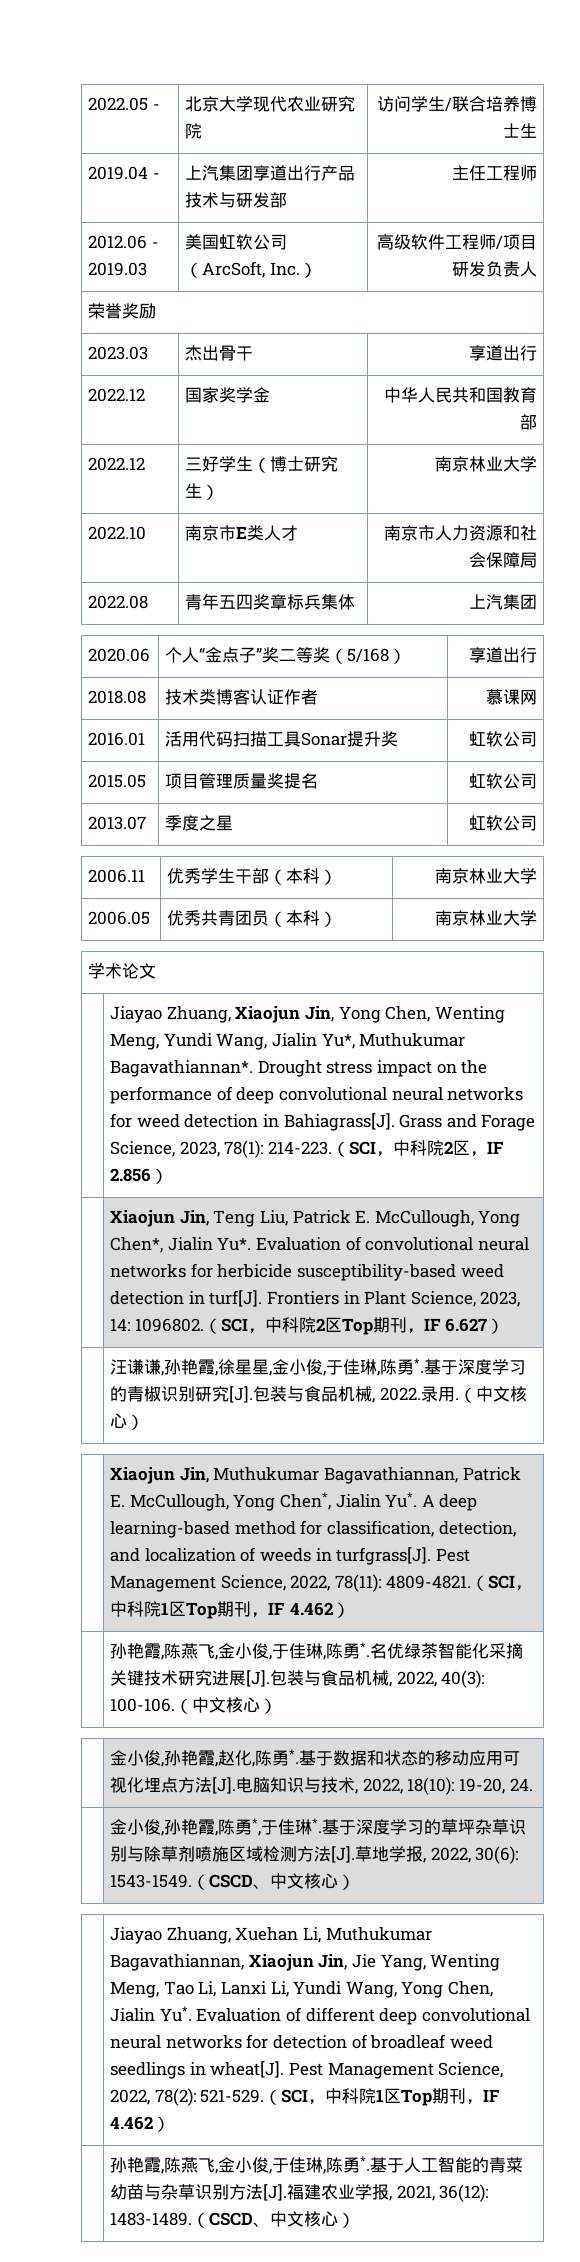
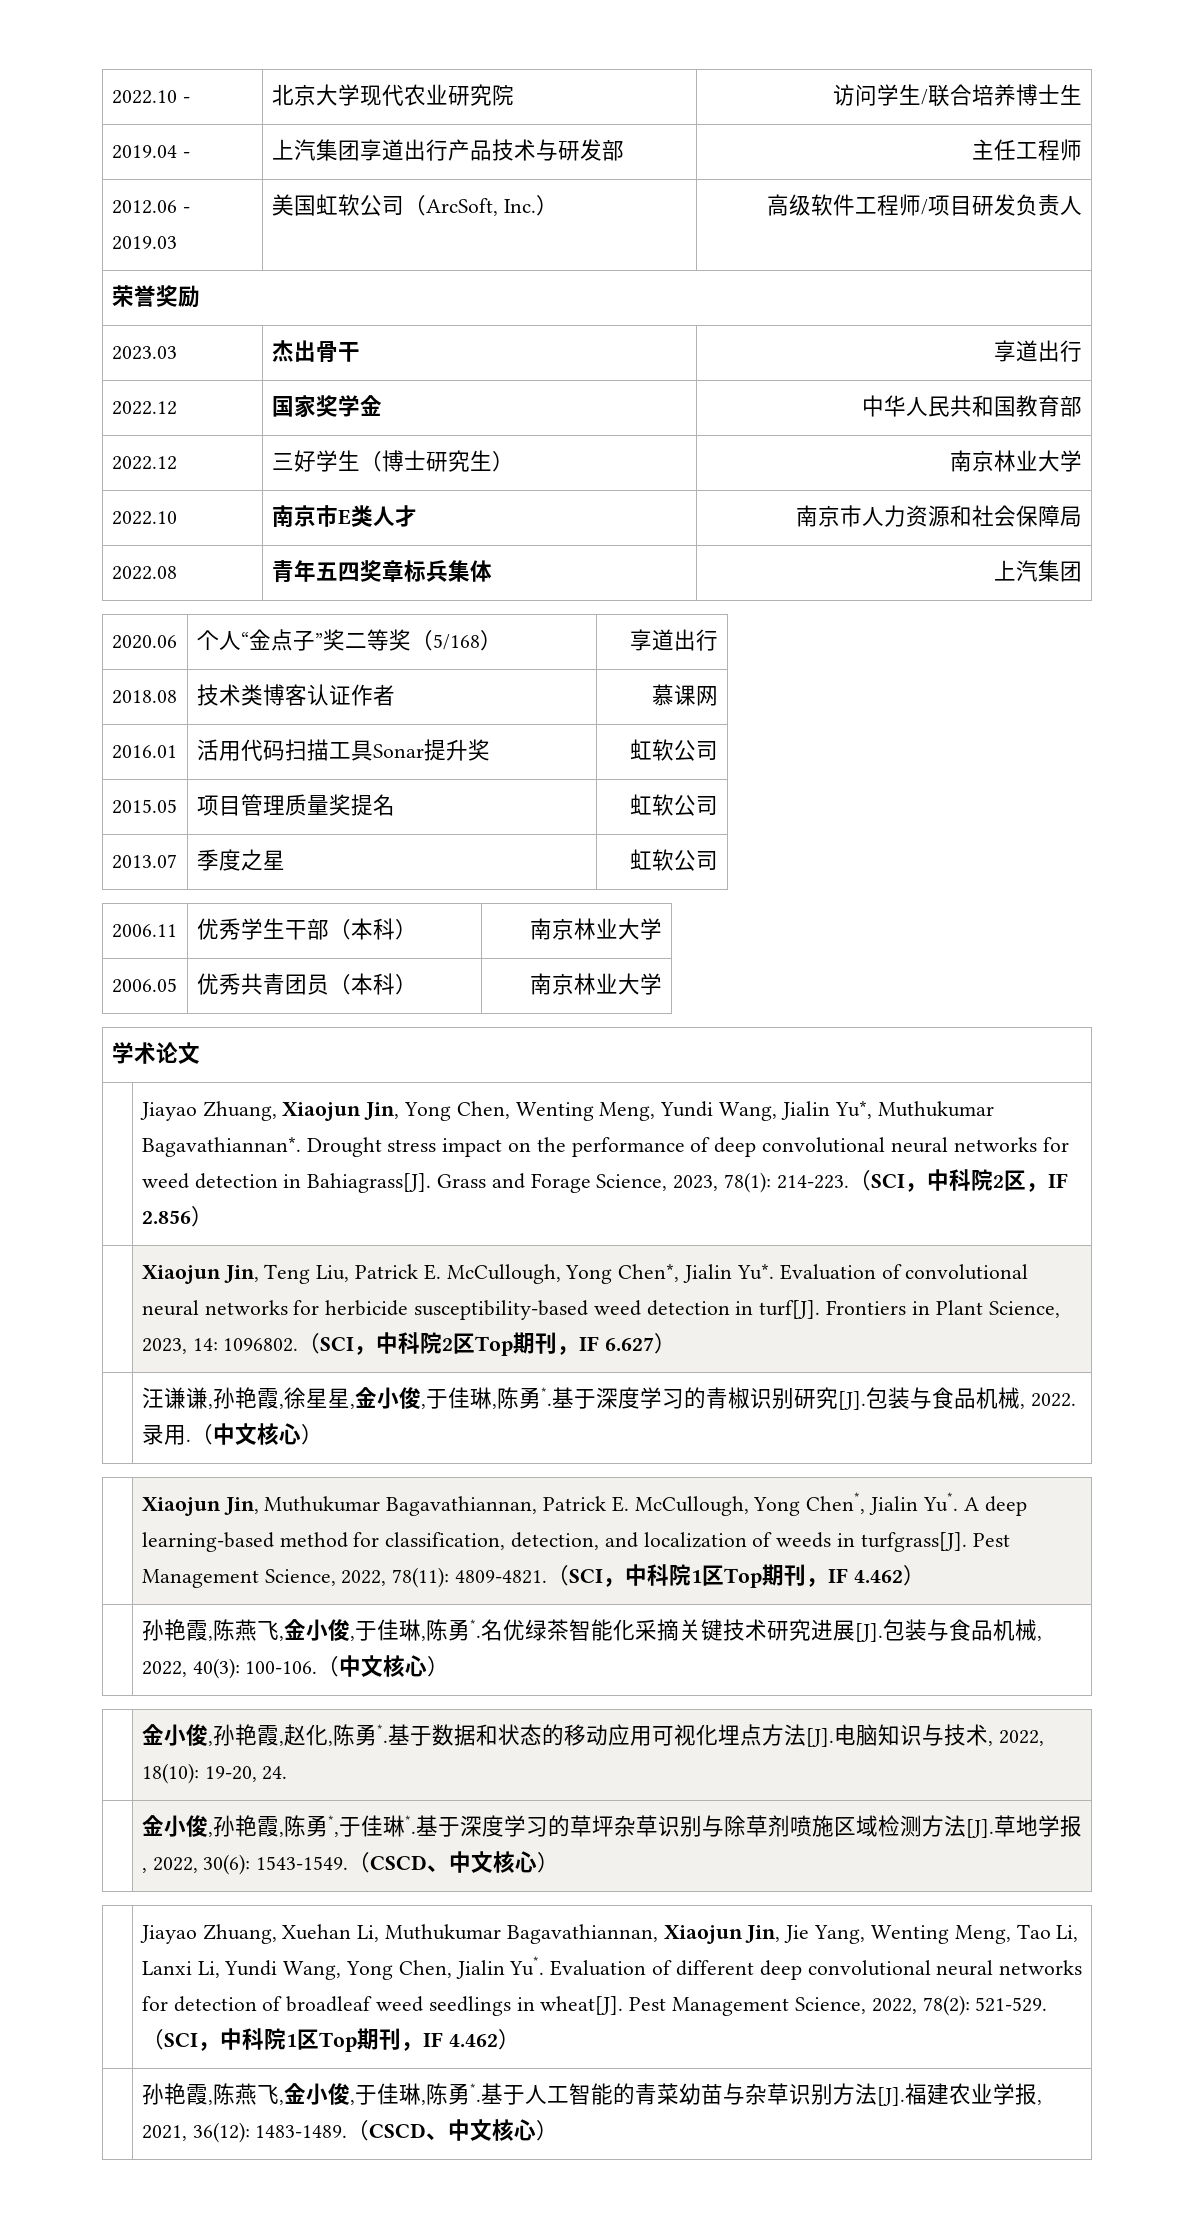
- 2022.05 - | 北京大学现代农业研究院 | 访问学生/联合培养博士生
+ 2022.10 - | 北京大学现代农业研究院 | 访问学生/联合培养博士生

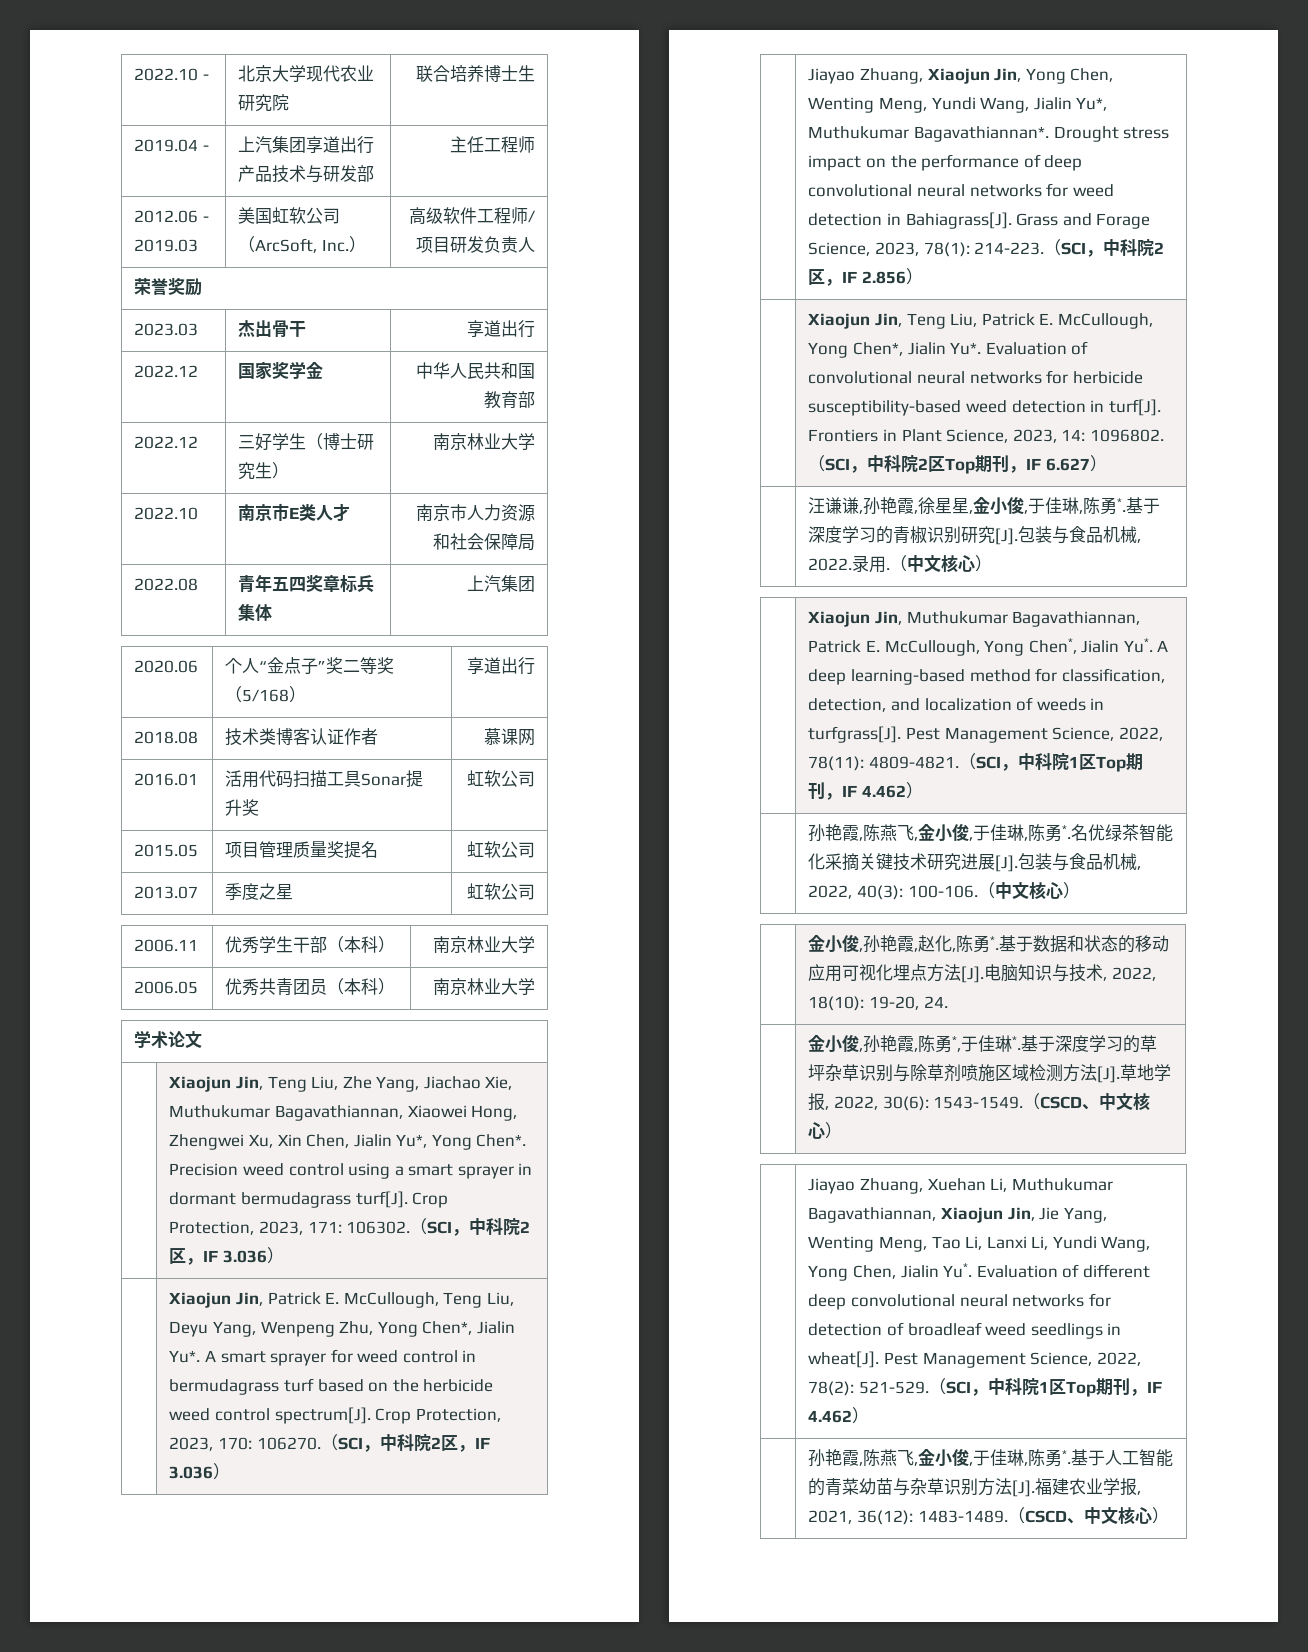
- 2022.10 - | 北京大学现代农业研究院 | 访问学生/联合培养博士生
+ 2022.10 - | 北京大学现代农业研究院 | 联合培养博士生
+ Xiaojun Jin, Teng Liu, Zhe Yang, Jiachao Xie, Muthukumar Bagavathiannan, Xiaowei Hong, Zhengwei Xu, Xin Chen, Jialin Yu*, Yong Chen*. Precision weed control using a smart sprayer in dormant bermudagrass turf[J]. Crop Protection, 2023, 171: 106302.（SCI，中科院2区，IF 3.036）
+ | Xiaojun Jin, Patrick E. McCullough, Teng Liu, Deyu Yang, Wenpeng Zhu, Yong Chen*, Jialin Yu*. A smart sprayer for weed control in bermudagrass turf based on the herbicide weed control spectrum[J]. Crop Protection, 2023, 170: 106270.（SCI，中科院2区，IF 3.036）

